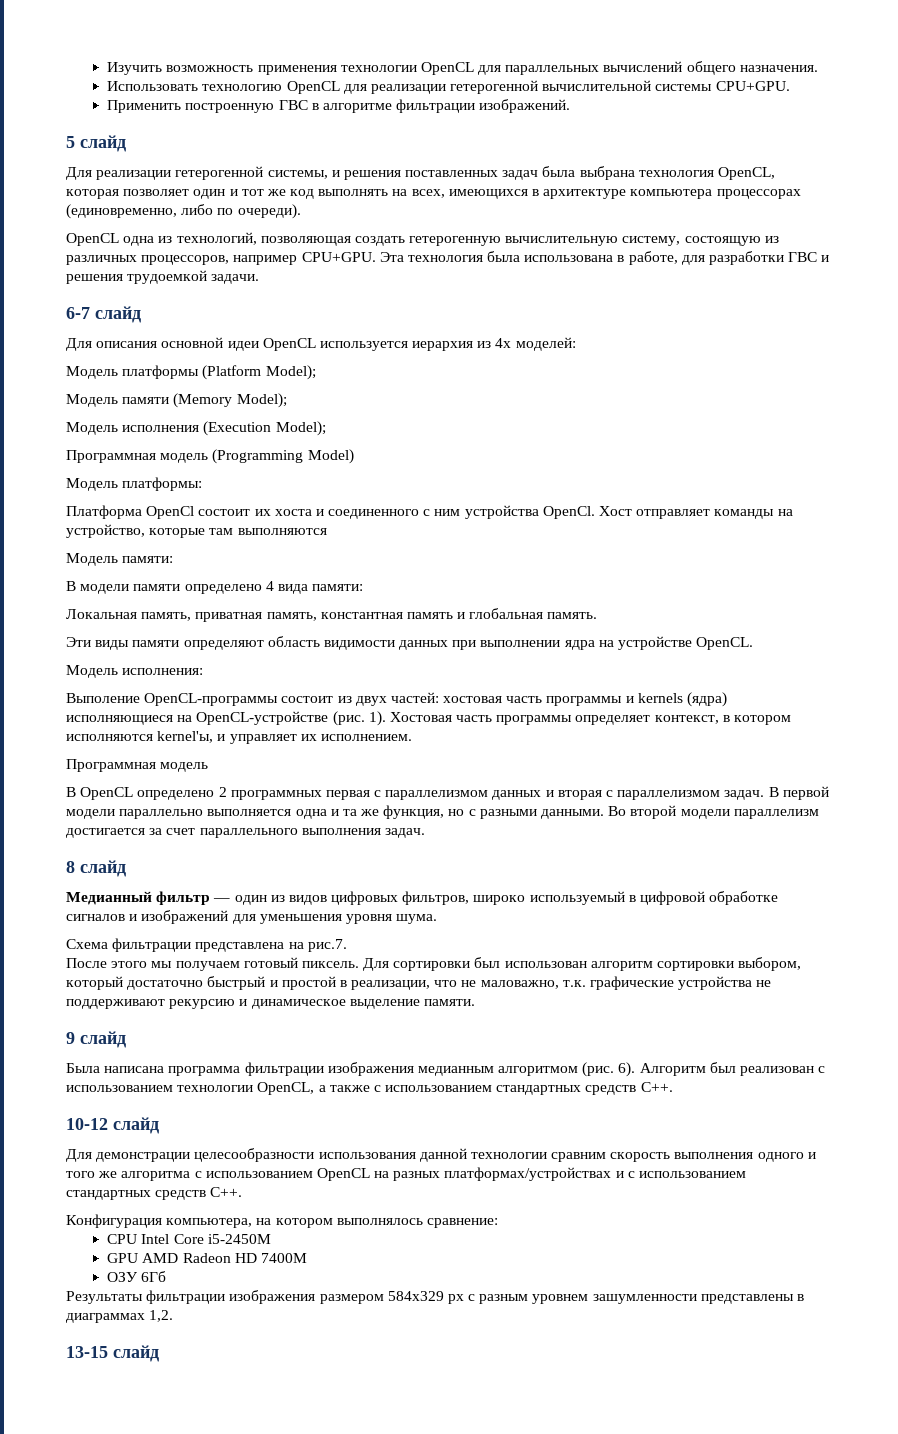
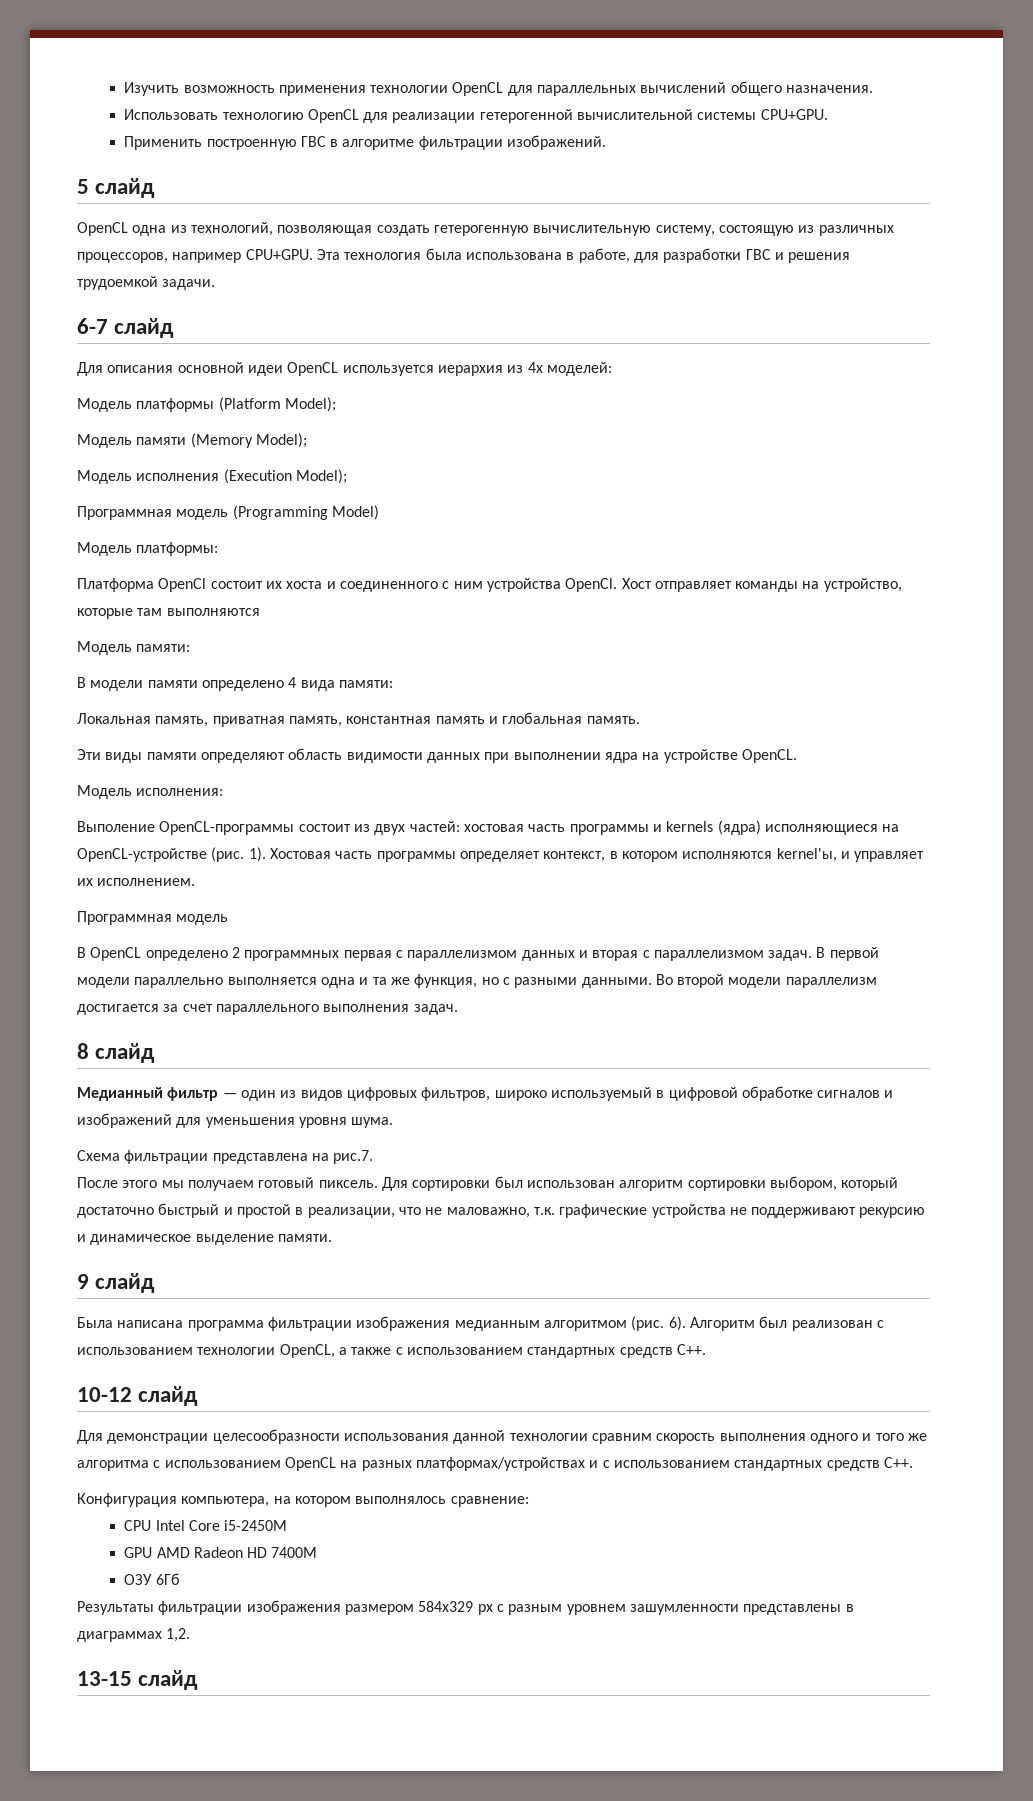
- Для реализации гетерогенной системы, и решения поставленных задач была выбрана технология OpenCL, которая позволяет один и тот же код выполнять на всех, имеющихся в архитектуре компьютера процессорах (единовременно, либо по очереди).

